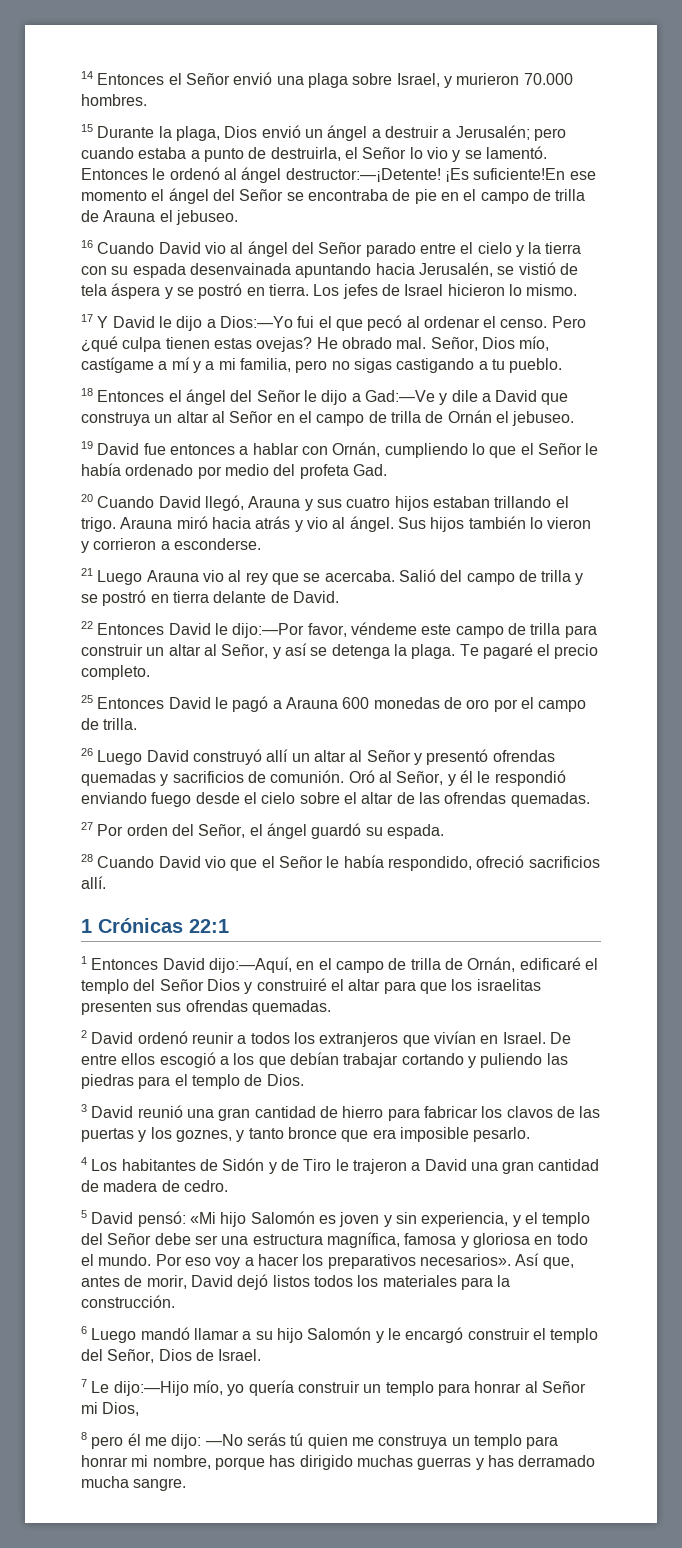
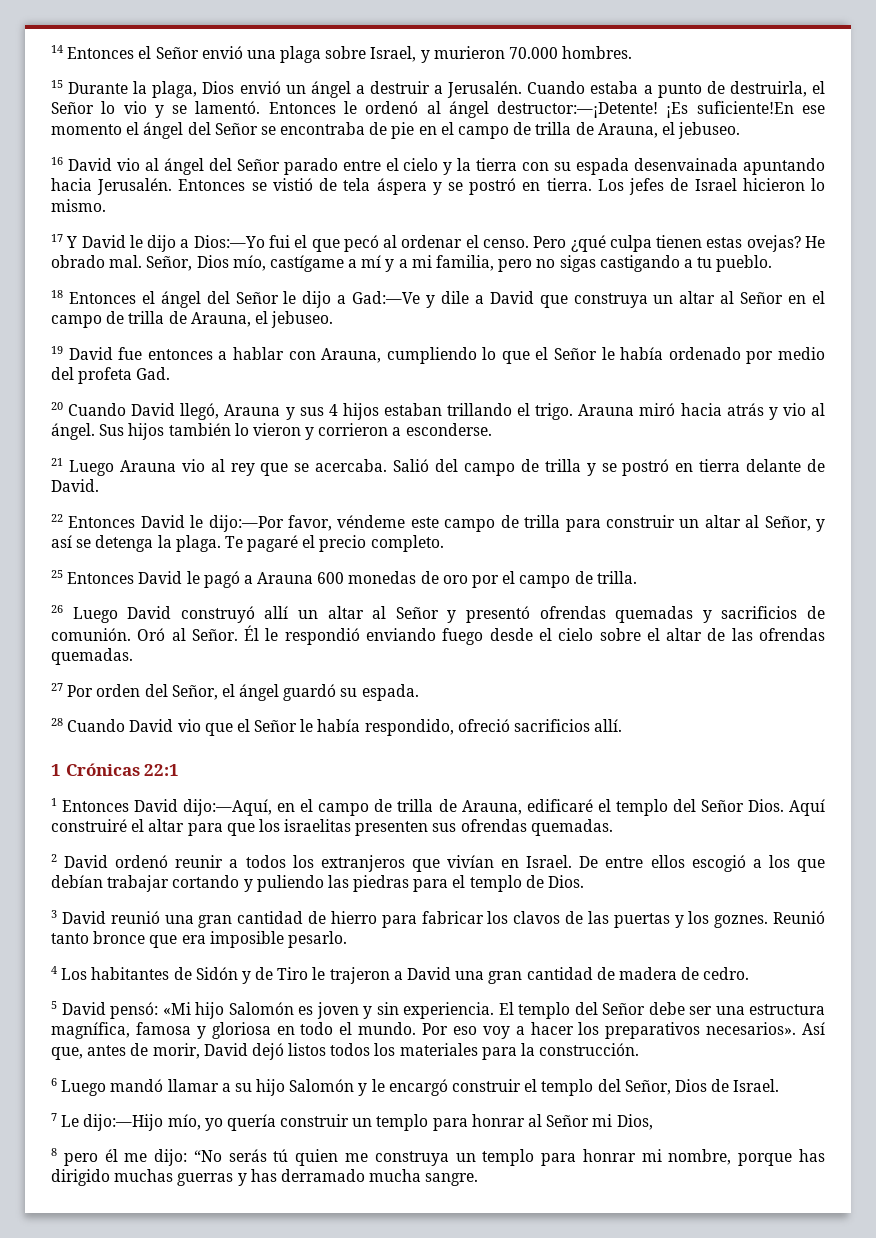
- 15 Durante la plaga, Dios envió un ángel a destruir a Jerusalén; pero cuando estaba a punto de destruirla, el Señor lo vio y se lamentó.
+ 15 Durante la plaga, Dios envió un ángel a destruir a Jerusalén. Cuando estaba a punto de destruirla, el Señor lo vio y se lamentó.
- ¡Es suficiente!En ese momento el ángel del Señor se encontraba de pie en el campo de trilla de Arauna el jebuseo.
+ ¡Es suficiente!En ese momento el ángel del Señor se encontraba de pie en el campo de trilla de Arauna, el jebuseo.
- 16 Cuando David vio al ángel del Señor parado entre el cielo y la tierra con su espada desenvainada apuntando hacia Jerusalén, se vistió de tela áspera y se postró en tierra.
+ 16 David vio al ángel del Señor parado entre el cielo y la tierra con su espada desenvainada apuntando hacia Jerusalén. Entonces se vistió de tela áspera y se postró en tierra.
- 18 Entonces el ángel del Señor le dijo a Gad:—Ve y dile a David que construya un altar al Señor en el campo de trilla de Ornán el jebuseo.
+ 18 Entonces el ángel del Señor le dijo a Gad:—Ve y dile a David que construya un altar al Señor en el campo de trilla de Arauna, el jebuseo.
- 19 David fue entonces a hablar con Ornán, cumpliendo lo que el Señor le había ordenado por medio del profeta Gad.
+ 19 David fue entonces a hablar con Arauna, cumpliendo lo que el Señor le había ordenado por medio del profeta Gad.
- 20 Cuando David llegó, Arauna y sus cuatro hijos estaban trillando el trigo.
+ 20 Cuando David llegó, Arauna y sus 4 hijos estaban trillando el trigo.
- Oró al Señor, y él le respondió enviando fuego desde el cielo sobre el altar de las ofrendas quemadas.
+ Oró al Señor. Él le respondió enviando fuego desde el cielo sobre el altar de las ofrendas quemadas.
- 1 Entonces David dijo:—Aquí, en el campo de trilla de Ornán, edificaré el templo del Señor Dios y construiré el altar para que los israelitas presenten sus ofrendas quemadas.
+ 1 Entonces David dijo:—Aquí, en el campo de trilla de Arauna, edificaré el templo del Señor Dios. Aquí construiré el altar para que los israelitas presenten sus ofrendas quemadas.
- 3 David reunió una gran cantidad de hierro para fabricar los clavos de las puertas y los goznes, y tanto bronce que era imposible pesarlo.
+ 3 David reunió una gran cantidad de hierro para fabricar los clavos de las puertas y los goznes. Reunió tanto bronce que era imposible pesarlo.
- 5 David pensó: «Mi hijo Salomón es joven y sin experiencia, y el templo del Señor debe ser una estructura magnífica, famosa y gloriosa en todo el mundo.
+ 5 David pensó: «Mi hijo Salomón es joven y sin experiencia. El templo del Señor debe ser una estructura magnífica, famosa y gloriosa en todo el mundo.
- 8 pero él me dijo: —No serás tú quien me construya un templo para honrar mi nombre, porque has dirigido muchas guerras y has derramado mucha sangre.
+ 8 pero él me dijo: “No serás tú quien me construya un templo para honrar mi nombre, porque has dirigido muchas guerras y has derramado mucha sangre.

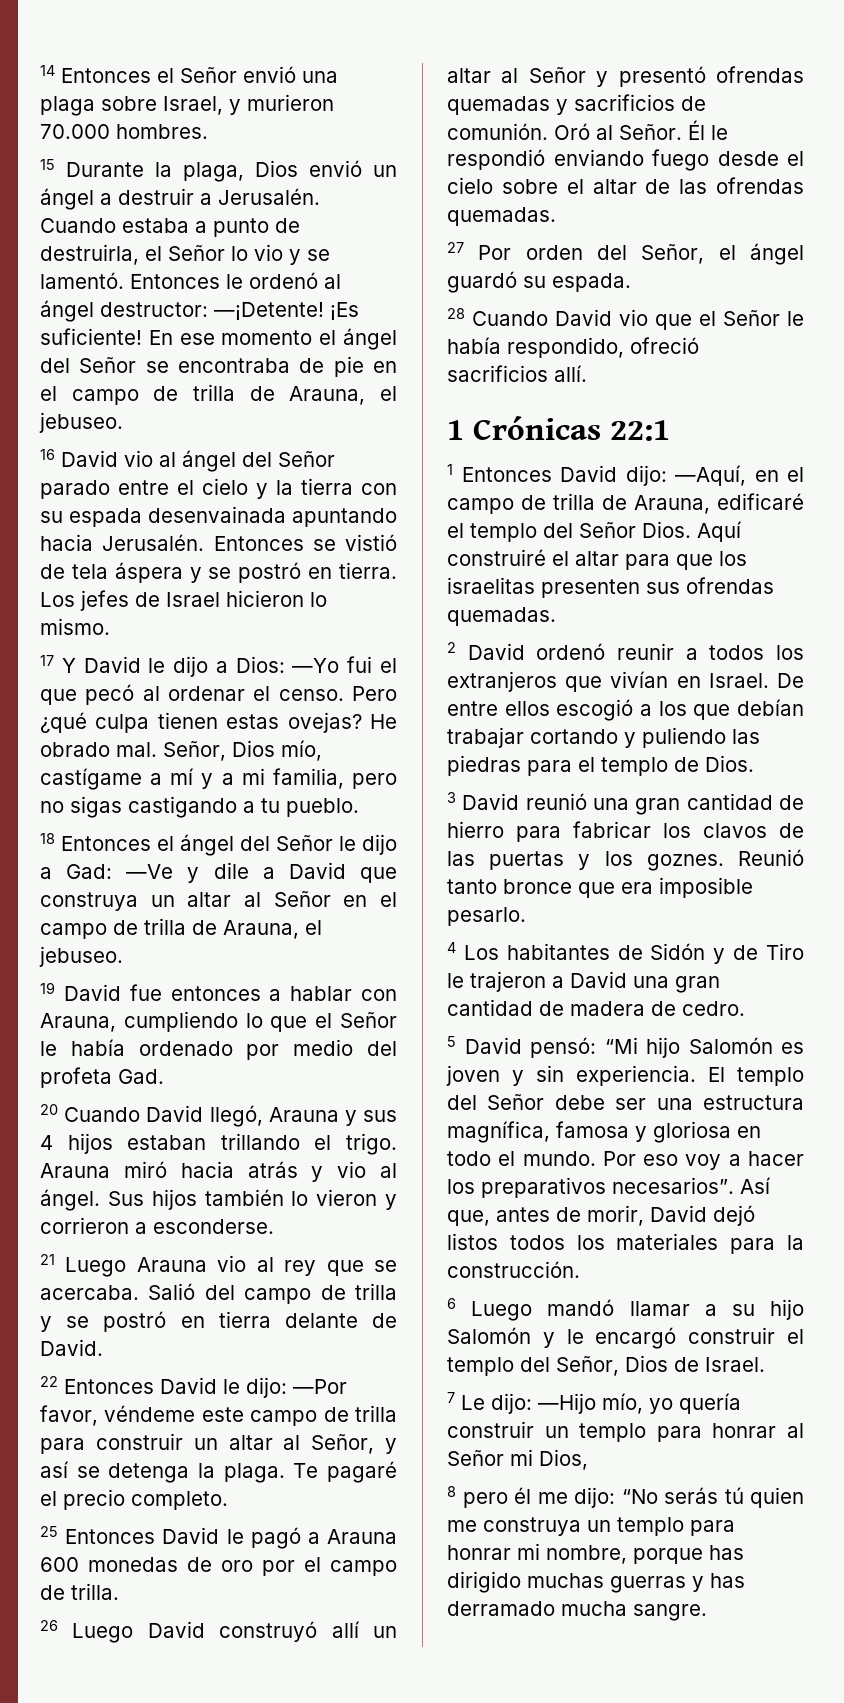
- Entonces le ordenó al ángel destructor:—¡Detente! ¡Es suficiente!En ese momento el ángel del Señor se encontraba de pie en el campo de trilla de Arauna, el jebuseo.
+ Entonces le ordenó al ángel destructor: —¡Detente! ¡Es suficiente! En ese momento el ángel del Señor se encontraba de pie en el campo de trilla de Arauna, el jebuseo.
- 17 Y David le dijo a Dios:—Yo fui el que pecó al ordenar el censo.
+ 17 Y David le dijo a Dios: —Yo fui el que pecó al ordenar el censo.
- 18 Entonces el ángel del Señor le dijo a Gad:—Ve y dile a David que construya un altar al Señor en el campo de trilla de Arauna, el jebuseo.
+ 18 Entonces el ángel del Señor le dijo a Gad: —Ve y dile a David que construya un altar al Señor en el campo de trilla de Arauna, el jebuseo.
- 22 Entonces David le dijo:—Por favor, véndeme este campo de trilla para construir un altar al Señor, y así se detenga la plaga.
+ 22 Entonces David le dijo: —Por favor, véndeme este campo de trilla para construir un altar al Señor, y así se detenga la plaga.
- 1 Entonces David dijo:—Aquí, en el campo de trilla de Arauna, edificaré el templo del Señor Dios.
+ 1 Entonces David dijo: —Aquí, en el campo de trilla de Arauna, edificaré el templo del Señor Dios.
- 5 David pensó: «Mi hijo Salomón es joven y sin experiencia.
+ 5 David pensó: “Mi hijo Salomón es joven y sin experiencia.
- Por eso voy a hacer los preparativos necesarios».
+ Por eso voy a hacer los preparativos necesarios”.
- 7 Le dijo:—Hijo mío, yo quería construir un templo para honrar al Señor mi Dios,
+ 7 Le dijo: —Hijo mío, yo quería construir un templo para honrar al Señor mi Dios,

